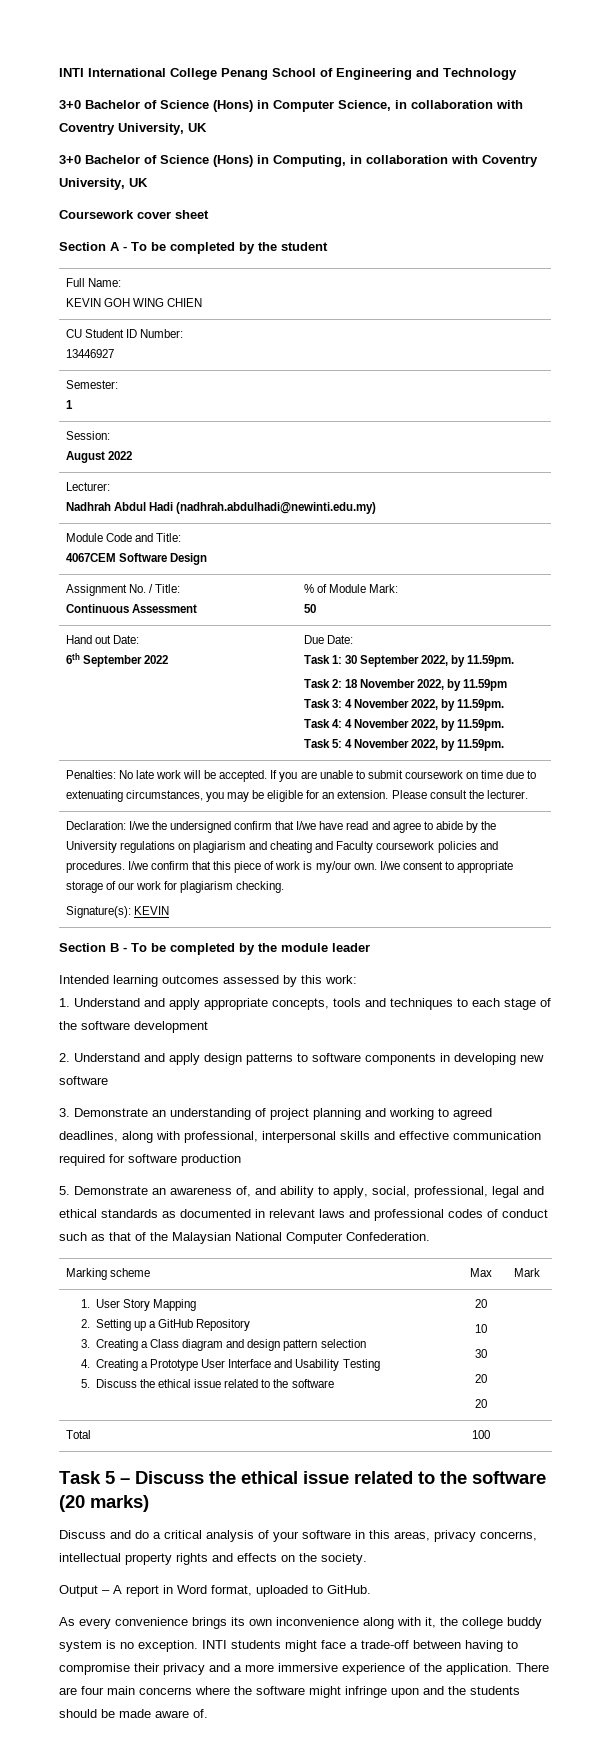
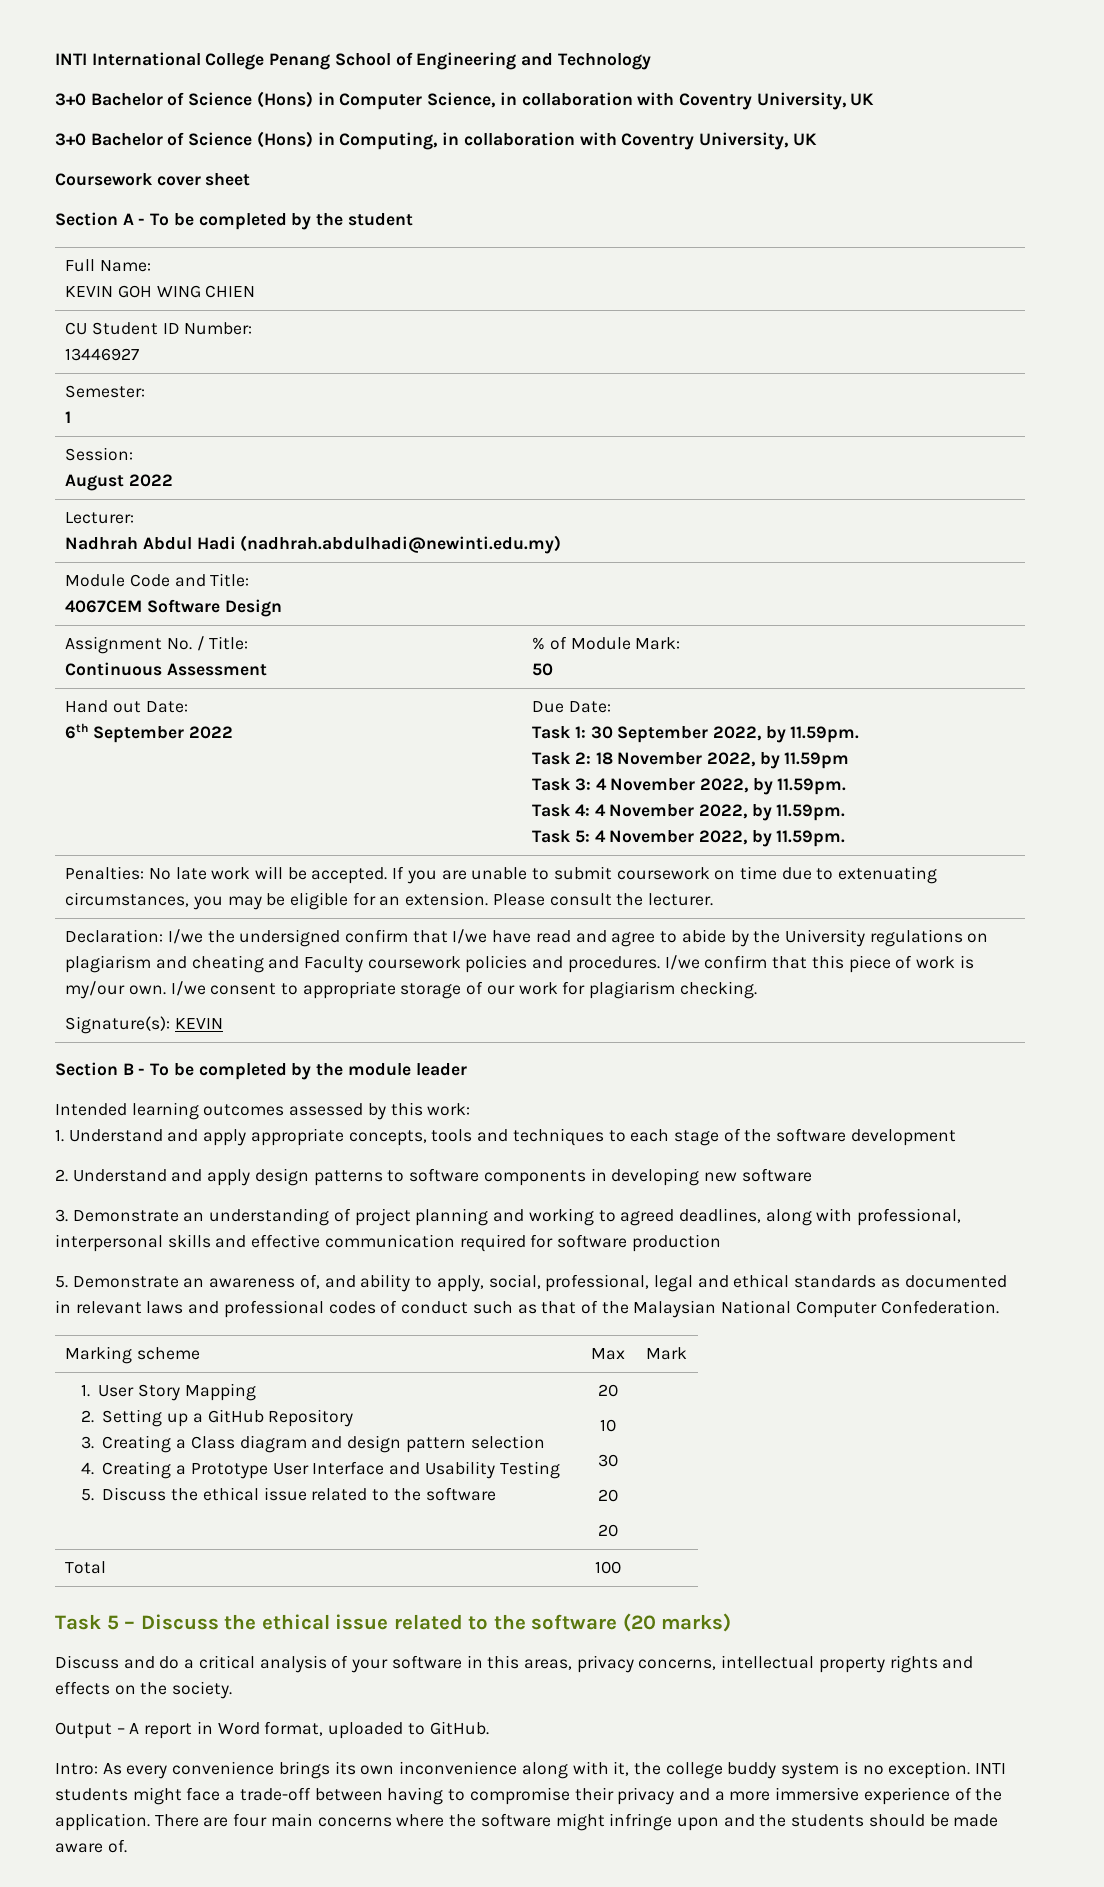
- As every convenience brings its own inconvenience along with it, the college buddy system is no exception.
+ Intro: As every convenience brings its own inconvenience along with it, the college buddy system is no exception.

